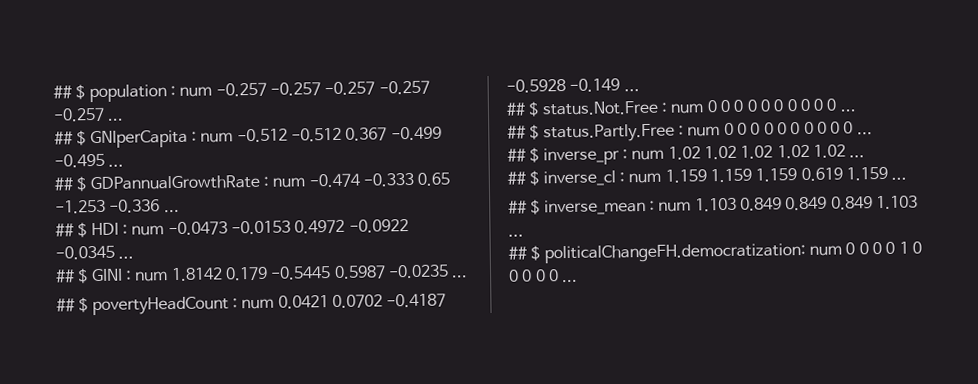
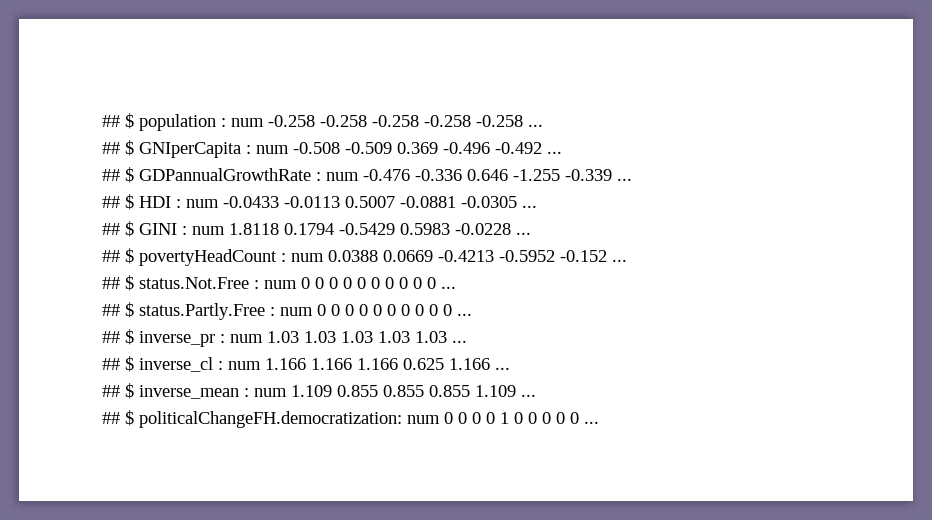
- ## $ population : num -0.257 -0.257 -0.257 -0.257 -0.257 ...
+ ## $ population : num -0.258 -0.258 -0.258 -0.258 -0.258 ...
- ## $ GNIperCapita : num -0.512 -0.512 0.367 -0.499 -0.495 ...
+ ## $ GNIperCapita : num -0.508 -0.509 0.369 -0.496 -0.492 ...
- ## $ GDPannualGrowthRate : num -0.474 -0.333 0.65 -1.253 -0.336 ...
+ ## $ GDPannualGrowthRate : num -0.476 -0.336 0.646 -1.255 -0.339 ...
- ## $ HDI : num -0.0473 -0.0153 0.4972 -0.0922 -0.0345 ...
+ ## $ HDI : num -0.0433 -0.0113 0.5007 -0.0881 -0.0305 ...
- ## $ GINI : num 1.8142 0.179 -0.5445 0.5987 -0.0235 ...
+ ## $ GINI : num 1.8118 0.1794 -0.5429 0.5983 -0.0228 ...
- ## $ povertyHeadCount : num 0.0421 0.0702 -0.4187 -0.5928 -0.149 ...
+ ## $ povertyHeadCount : num 0.0388 0.0669 -0.4213 -0.5952 -0.152 ...
- ## $ inverse_pr : num 1.02 1.02 1.02 1.02 1.02 ...
+ ## $ inverse_pr : num 1.03 1.03 1.03 1.03 1.03 ...
- ## $ inverse_cl : num 1.159 1.159 1.159 0.619 1.159 ...
+ ## $ inverse_cl : num 1.166 1.166 1.166 0.625 1.166 ...
- ## $ inverse_mean : num 1.103 0.849 0.849 0.849 1.103 ...
+ ## $ inverse_mean : num 1.109 0.855 0.855 0.855 1.109 ...

